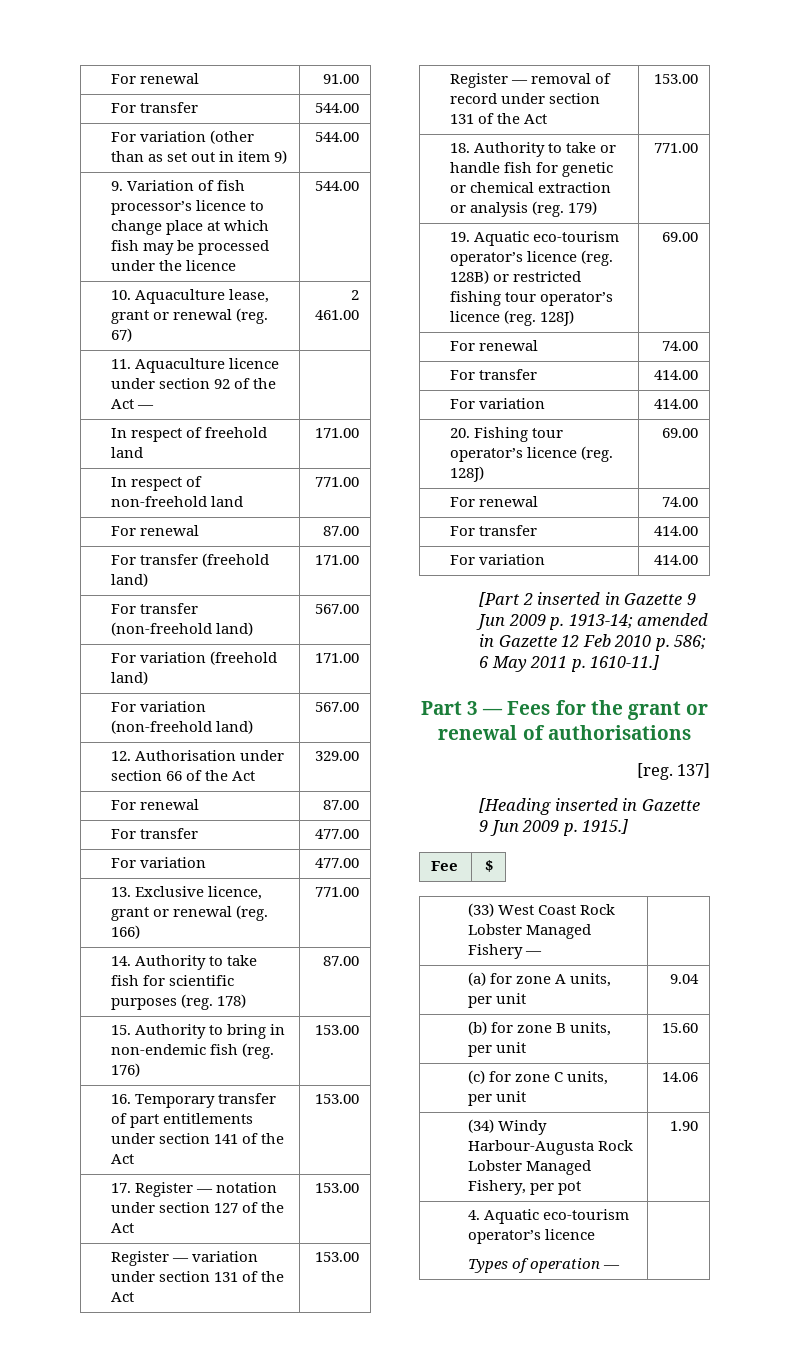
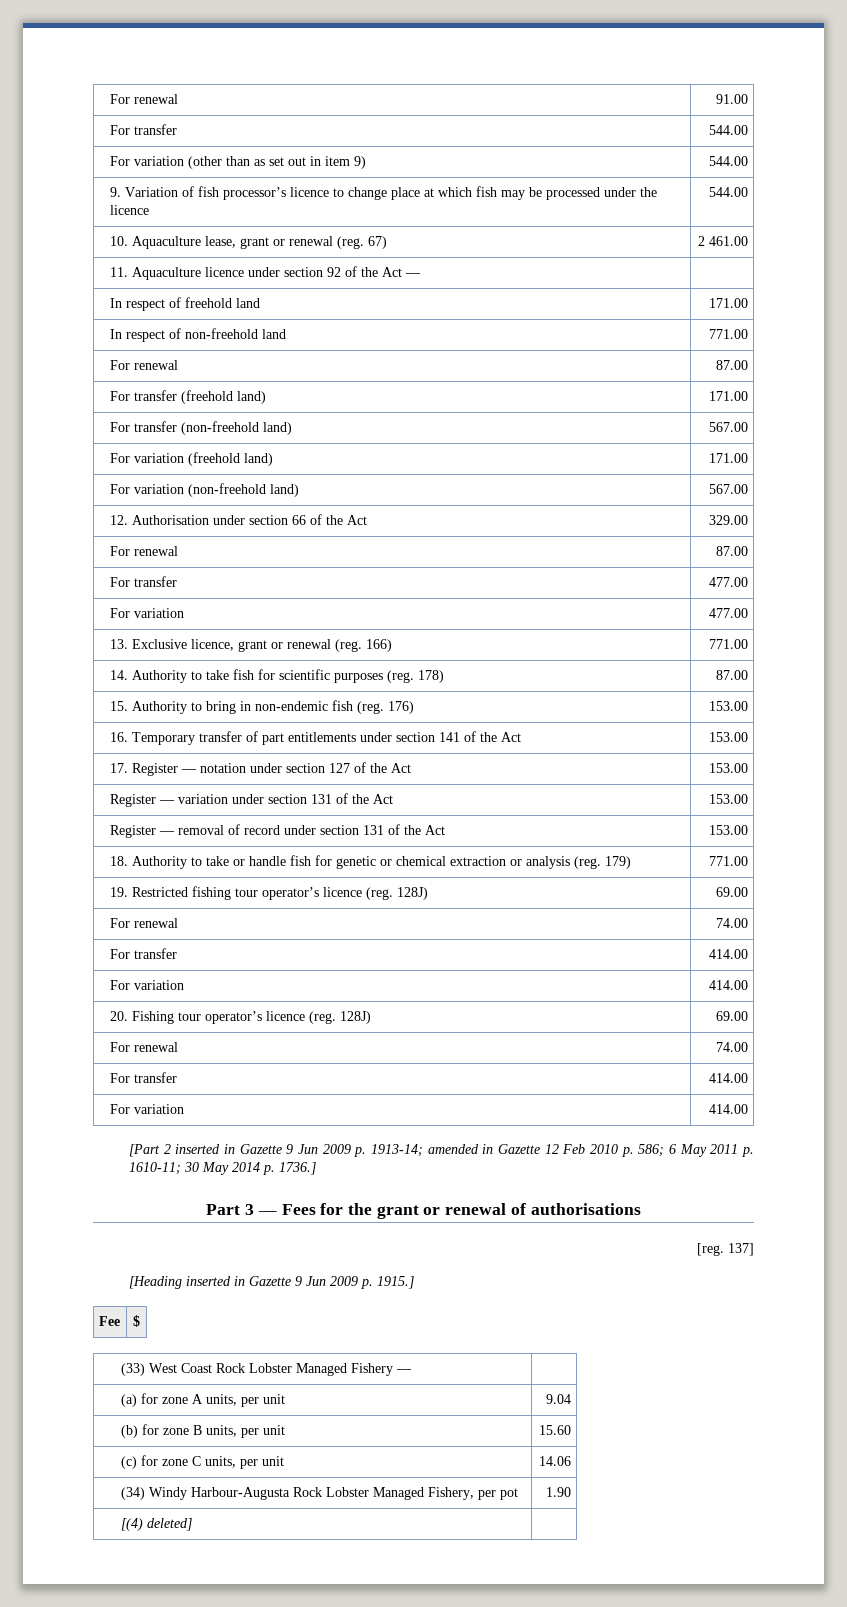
- 19. Aquatic eco-tourism operator’s licence (reg. 128B) or restricted fishing tour operator’s licence (reg. 128J) | 69.00
+ 19. Restricted fishing tour operator’s licence (reg. 128J) | 69.00
- [Part 2 inserted in Gazette 9 Jun 2009 p. 1913-14; amended in Gazette 12 Feb 2010 p. 586; 6 May 2011 p. 1610-11.]
+ [Part 2 inserted in Gazette 9 Jun 2009 p. 1913-14; amended in Gazette 12 Feb 2010 p. 586; 6 May 2011 p. 1610-11; 30 May 2014 p. 1736.]
- 4. Aquatic eco-tourism operator’s licence
- Types of operation — |
+ [(4) deleted] |

